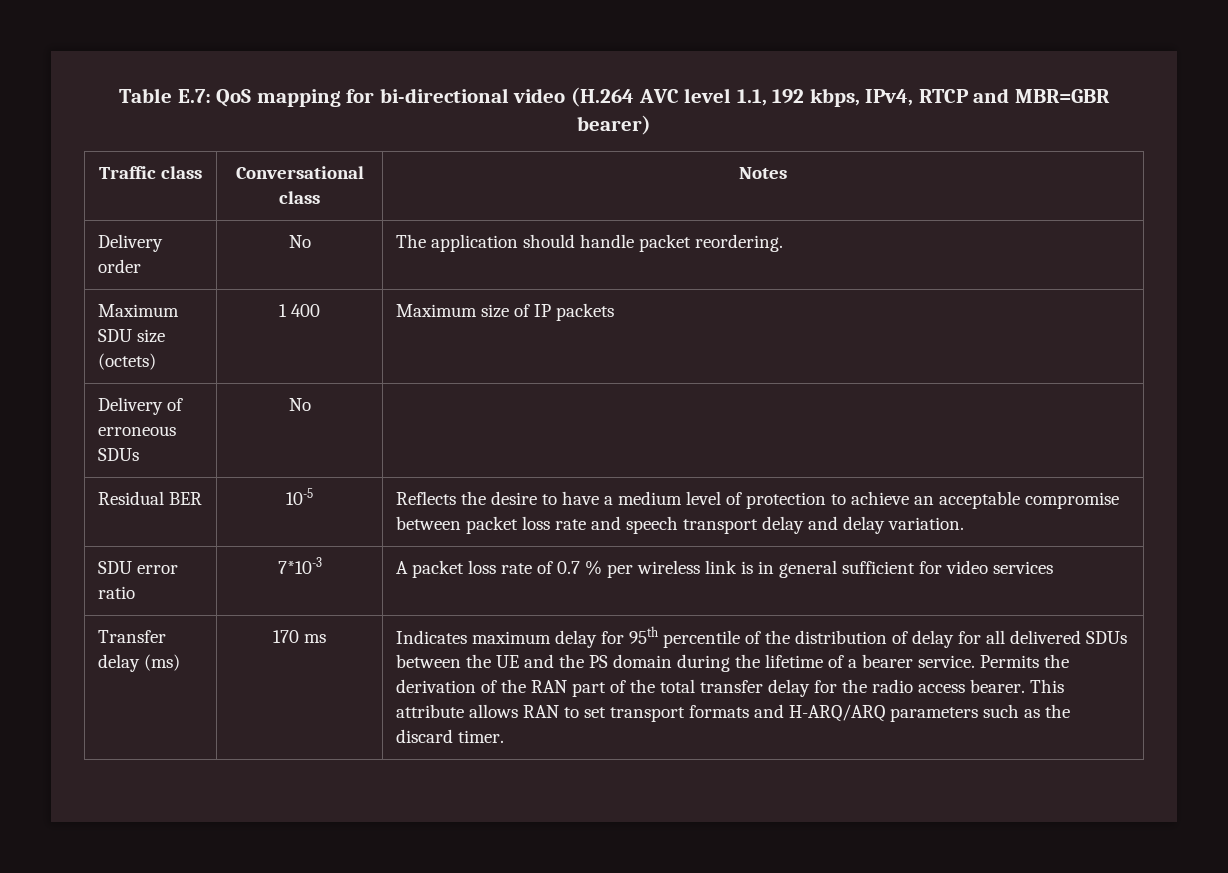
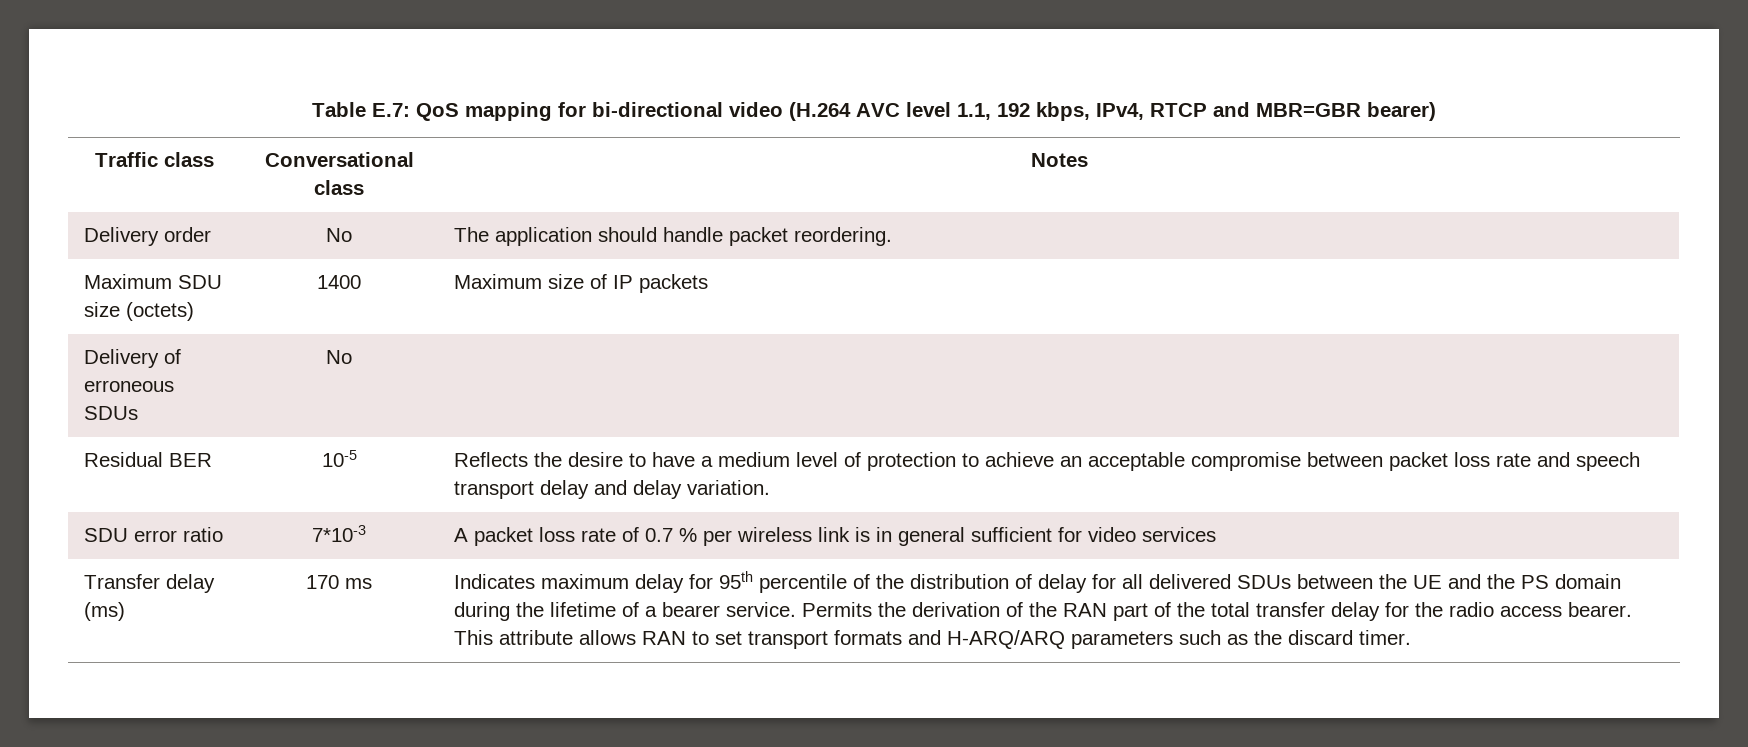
- Maximum SDU size (octets) | 1 400 | Maximum size of IP packets
+ Maximum SDU size (octets) | 1400 | Maximum size of IP packets

